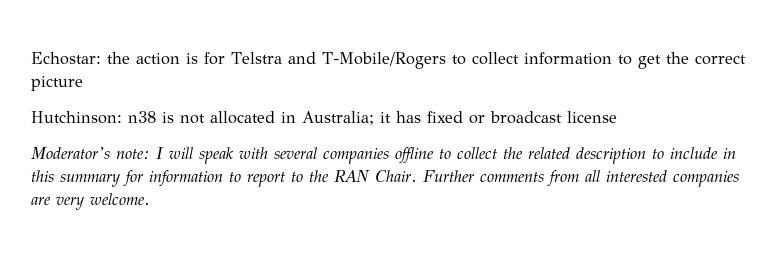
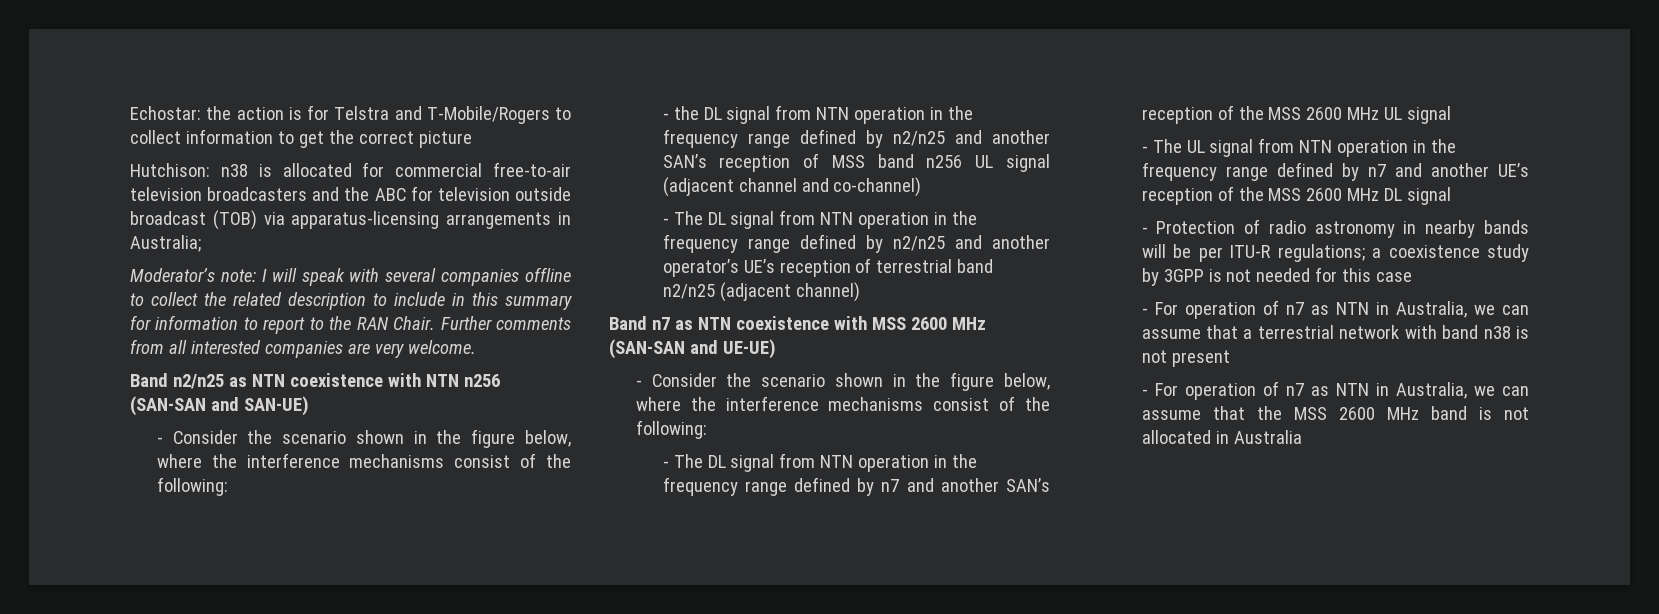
- Hutchinson: n38 is not allocated in Australia; it has fixed or broadcast license
+ Hutchison: n38 is allocated for commercial free-to-air television broadcasters and the ABC for television outside broadcast (TOB) via apparatus-licensing arrangements in Australia;
+ Band n2/n25 as NTN coexistence with NTN n256 (SAN-SAN and SAN-UE)
+ - Consider the scenario shown in the figure below, where the interference mechanisms consist of the following:
+ - the DL signal from NTN operation in the frequency range defined by n2/n25 and another SAN’s reception of MSS band n256 UL signal (adjacent channel and co-channel)
+ - The DL signal from NTN operation in the frequency range defined by n2/n25 and another operator’s UE’s reception of terrestrial band n2/n25 (adjacent channel)
+ Band n7 as NTN coexistence with MSS 2600 MHz (SAN-SAN and UE-UE)
+ - Consider the scenario shown in the figure below, where the interference mechanisms consist of the following:
+ - The DL signal from NTN operation in the frequency range defined by n7 and another SAN’s reception of the MSS 2600 MHz UL signal
+ - The UL signal from NTN operation in the frequency range defined by n7 and another UE’s reception of the MSS 2600 MHz DL signal
+ - Protection of radio astronomy in nearby bands will be per ITU-R regulations; a coexistence study by 3GPP is not needed for this case
+ - For operation of n7 as NTN in Australia, we can assume that a terrestrial network with band n38 is not present
+ - For operation of n7 as NTN in Australia, we can assume that the MSS 2600 MHz band is not allocated in Australia

